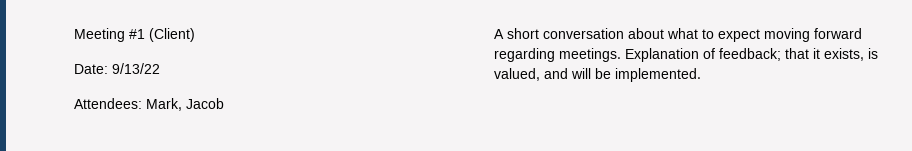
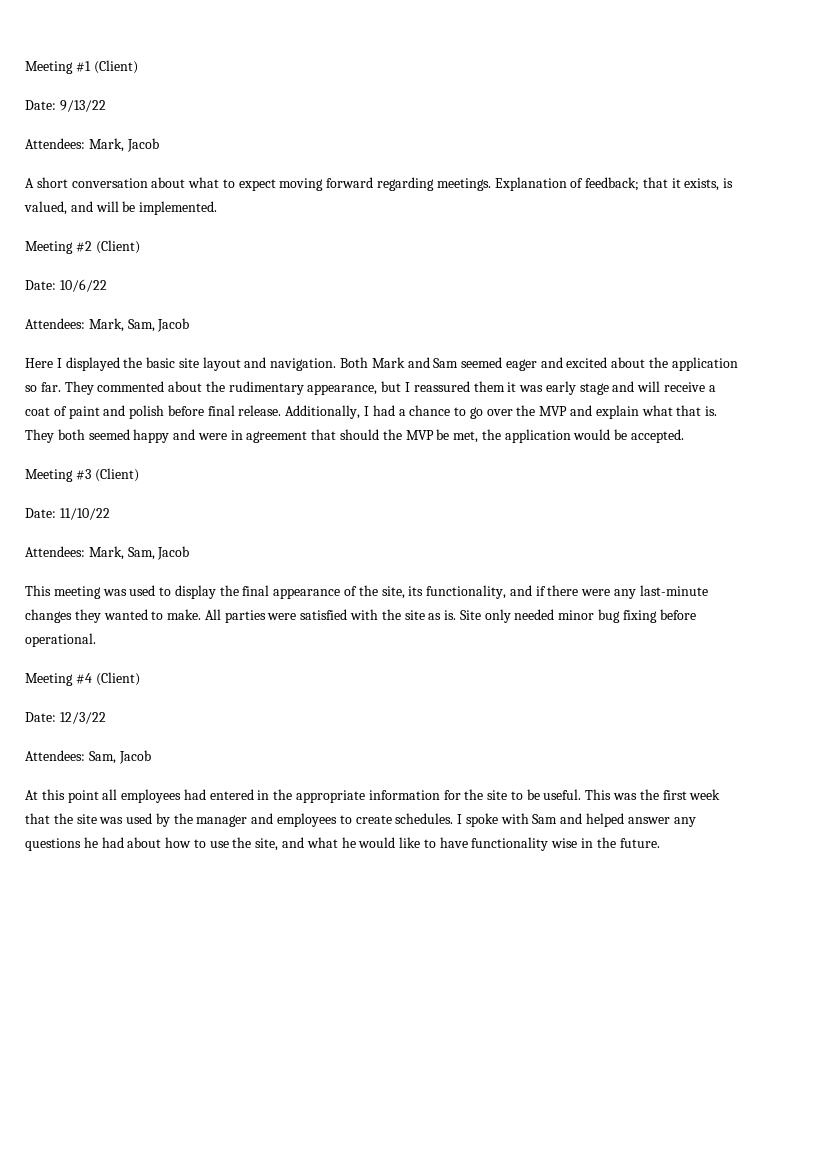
+ Meeting #2 (Client)
+ Date: 10/6/22
+ Attendees: Mark, Sam, Jacob
+ Here I displayed the basic site layout and navigation. Both Mark and Sam seemed eager and excited about the application so far. They commented about the rudimentary appearance, but I reassured them it was early stage and will receive a coat of paint and polish before final release. Additionally, I had a chance to go over the MVP and explain what that is. They both seemed happy and were in agreement that should the MVP be met, the application would be accepted.
+ Meeting #3 (Client)
+ Date: 11/10/22
+ Attendees: Mark, Sam, Jacob
+ This meeting was used to display the final appearance of the site, its functionality, and if there were any last-minute changes they wanted to make. All parties were satisfied with the site as is. Site only needed minor bug fixing before operational.
+ Meeting #4 (Client)
+ Date: 12/3/22
+ Attendees: Sam, Jacob
+ At this point all employees had entered in the appropriate information for the site to be useful. This was the first week that the site was used by the manager and employees to create schedules. I spoke with Sam and helped answer any questions he had about how to use the site, and what he would like to have functionality wise in the future.

